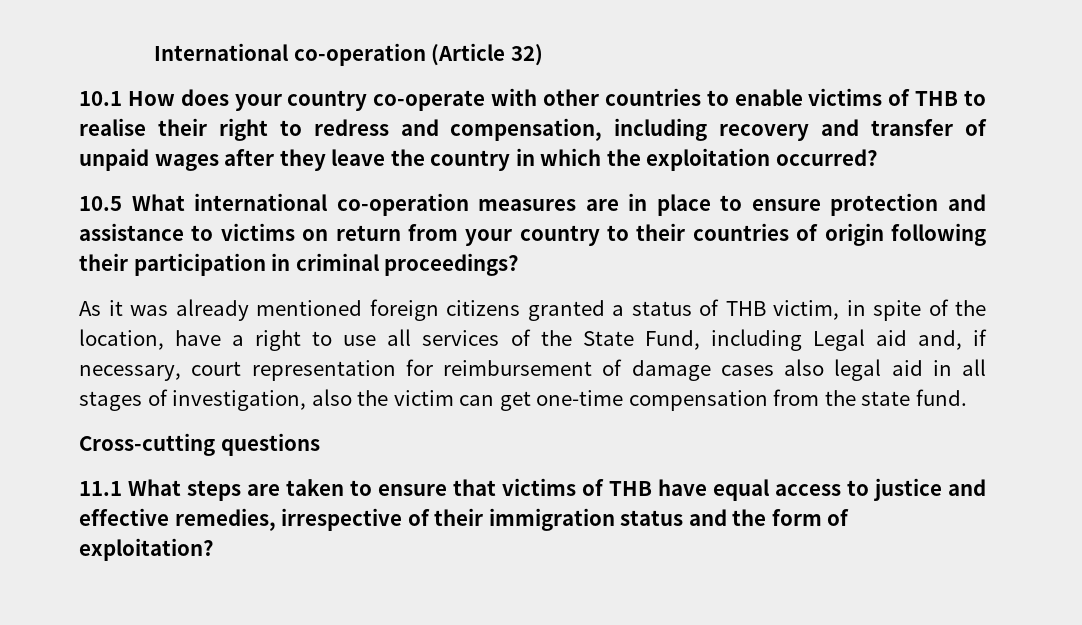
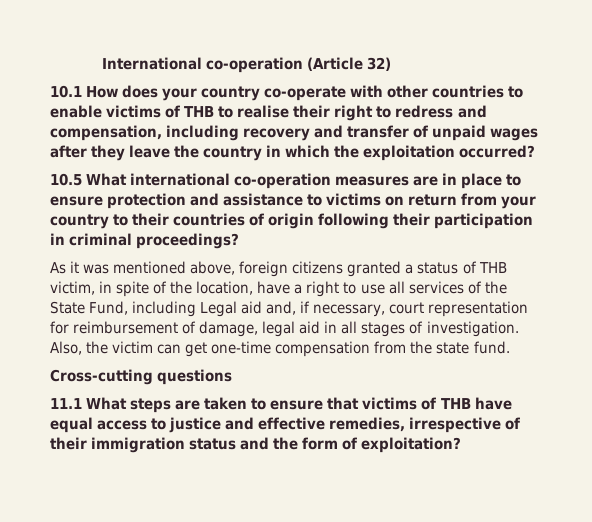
- As it was already mentioned foreign citizens granted a status of THB victim, in spite of the location, have a right to use all services of the State Fund, including Legal aid and, if necessary, court representation for reimbursement of damage cases also legal aid in all stages of investigation, also the victim can get one-time compensation from the state fund.
+ As it was mentioned above, foreign citizens granted a status of THB victim, in spite of the location, have a right to use all services of the State Fund, including Legal aid and, if necessary, court representation for reimbursement of damage, legal aid in all stages of investigation. Also, the victim can get one-time compensation from the state fund.

